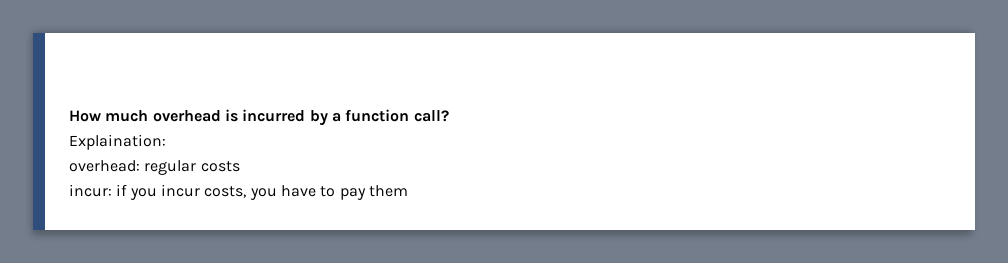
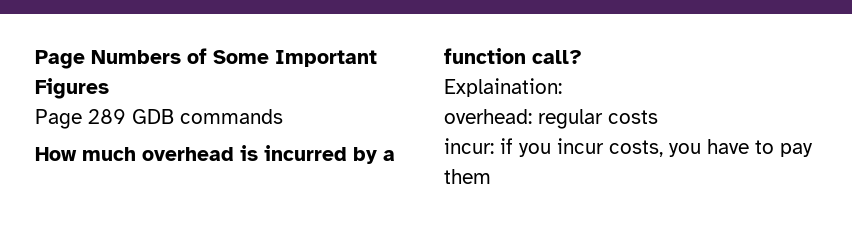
+ Page Numbers of Some Important Figures
+ Page 289 GDB commands

